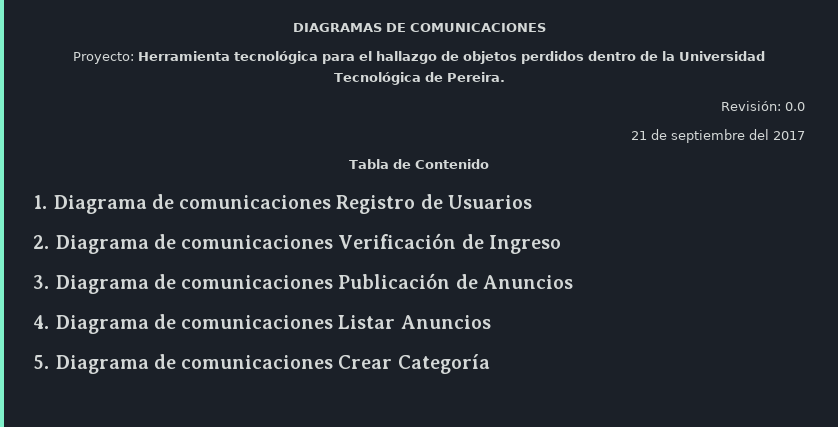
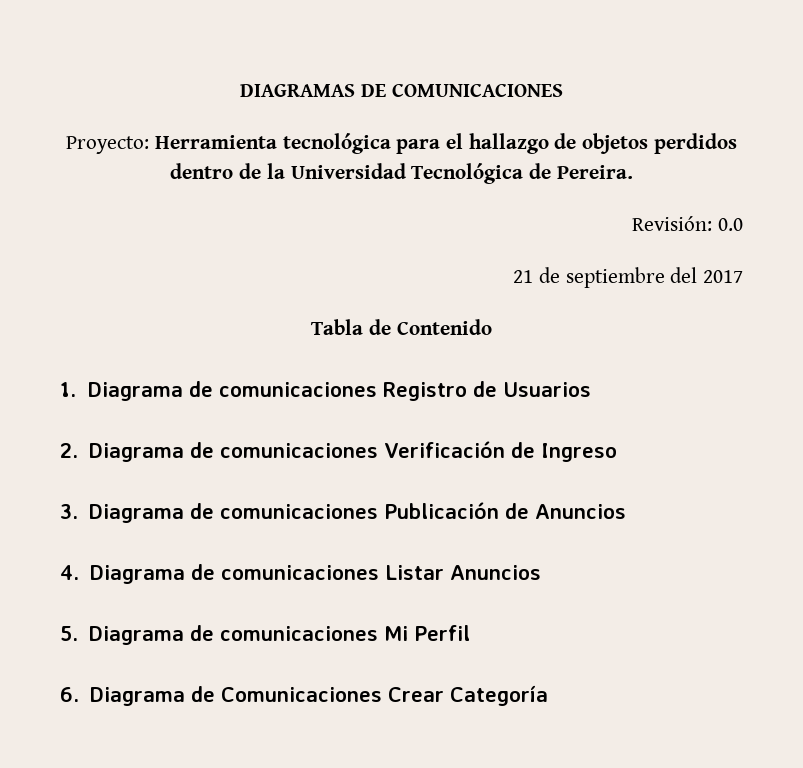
- 5. Diagrama de comunicaciones Crear Categoría
+ 5. Diagrama de comunicaciones Mi Perfil
+ 6. Diagrama de Comunicaciones Crear Categoría

